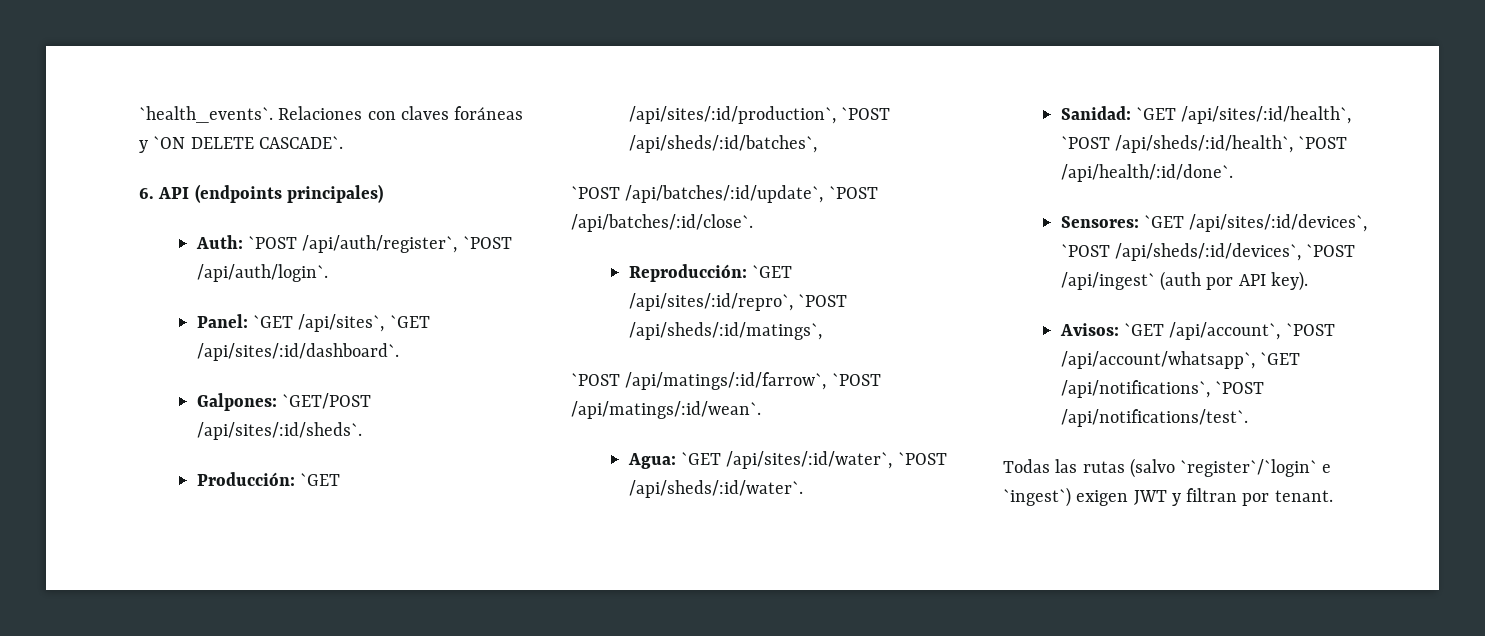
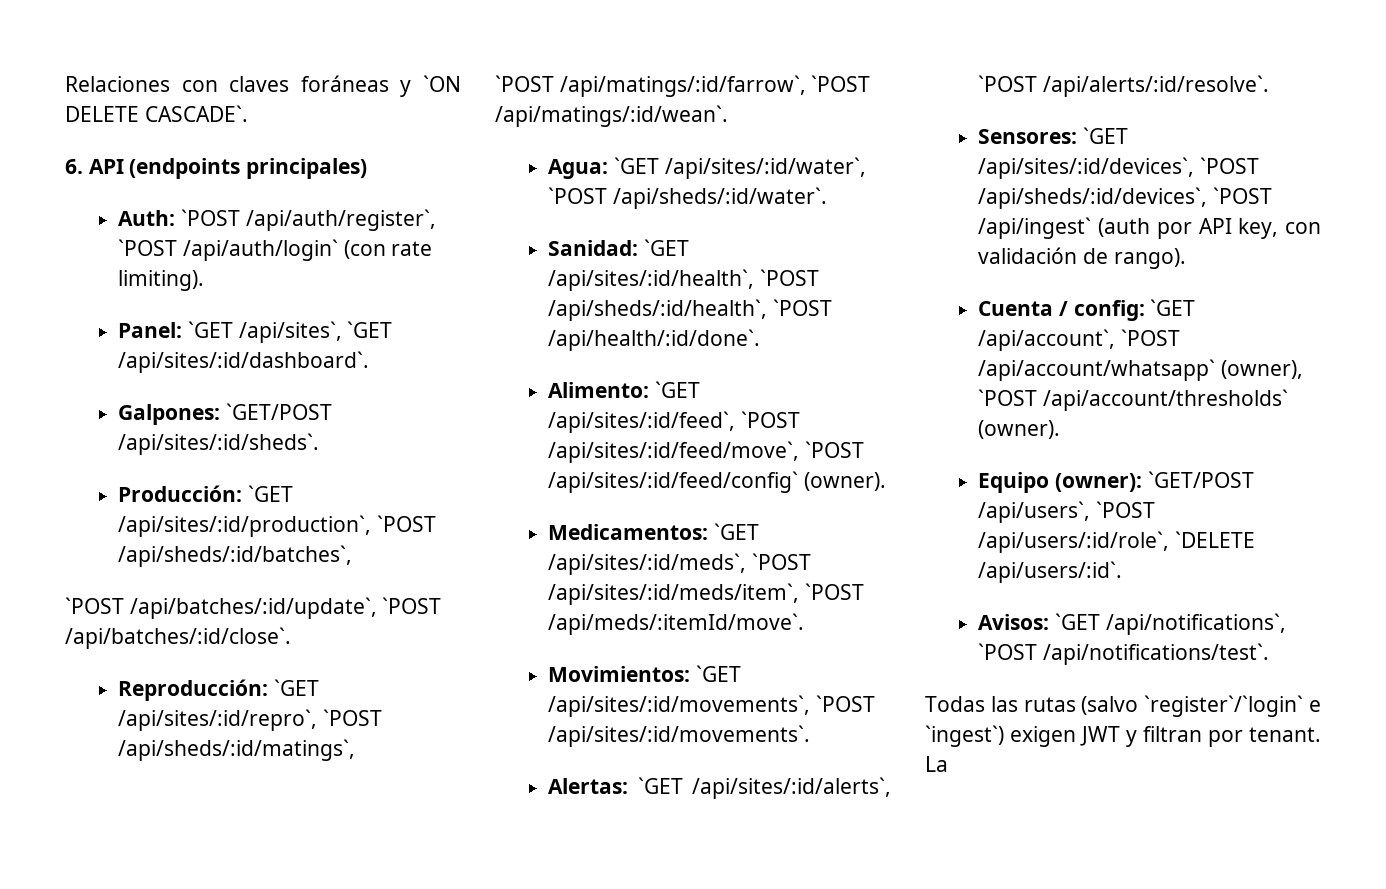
- `health_events`.
- Auth: `POST /api/auth/register`, `POST /api/auth/login`.
+ Auth: `POST /api/auth/register`, `POST /api/auth/login` (con rate limiting).
+ Alimento: `GET /api/sites/:id/feed`, `POST /api/sites/:id/feed/move`, `POST /api/sites/:id/feed/config` (owner).
+ Medicamentos: `GET /api/sites/:id/meds`, `POST /api/sites/:id/meds/item`, `POST /api/meds/:itemId/move`.
+ Movimientos: `GET /api/sites/:id/movements`, `POST /api/sites/:id/movements`.
+ Alertas: `GET /api/sites/:id/alerts`, `POST /api/alerts/:id/resolve`.
- Sensores: `GET /api/sites/:id/devices`, `POST /api/sheds/:id/devices`, `POST /api/ingest` (auth por API key).
- Avisos: `GET /api/account`, `POST /api/account/whatsapp`, `GET /api/notifications`, `POST /api/notifications/test`.
+ Sensores: `GET /api/sites/:id/devices`, `POST /api/sheds/:id/devices`, `POST /api/ingest` (auth por API key, con validación de rango).
+ Cuenta / config: `GET /api/account`, `POST /api/account/whatsapp` (owner), `POST /api/account/thresholds` (owner).
+ Equipo (owner): `GET/POST /api/users`, `POST /api/users/:id/role`, `DELETE /api/users/:id`.
+ Avisos: `GET /api/notifications`, `POST /api/notifications/test`.
+ La

